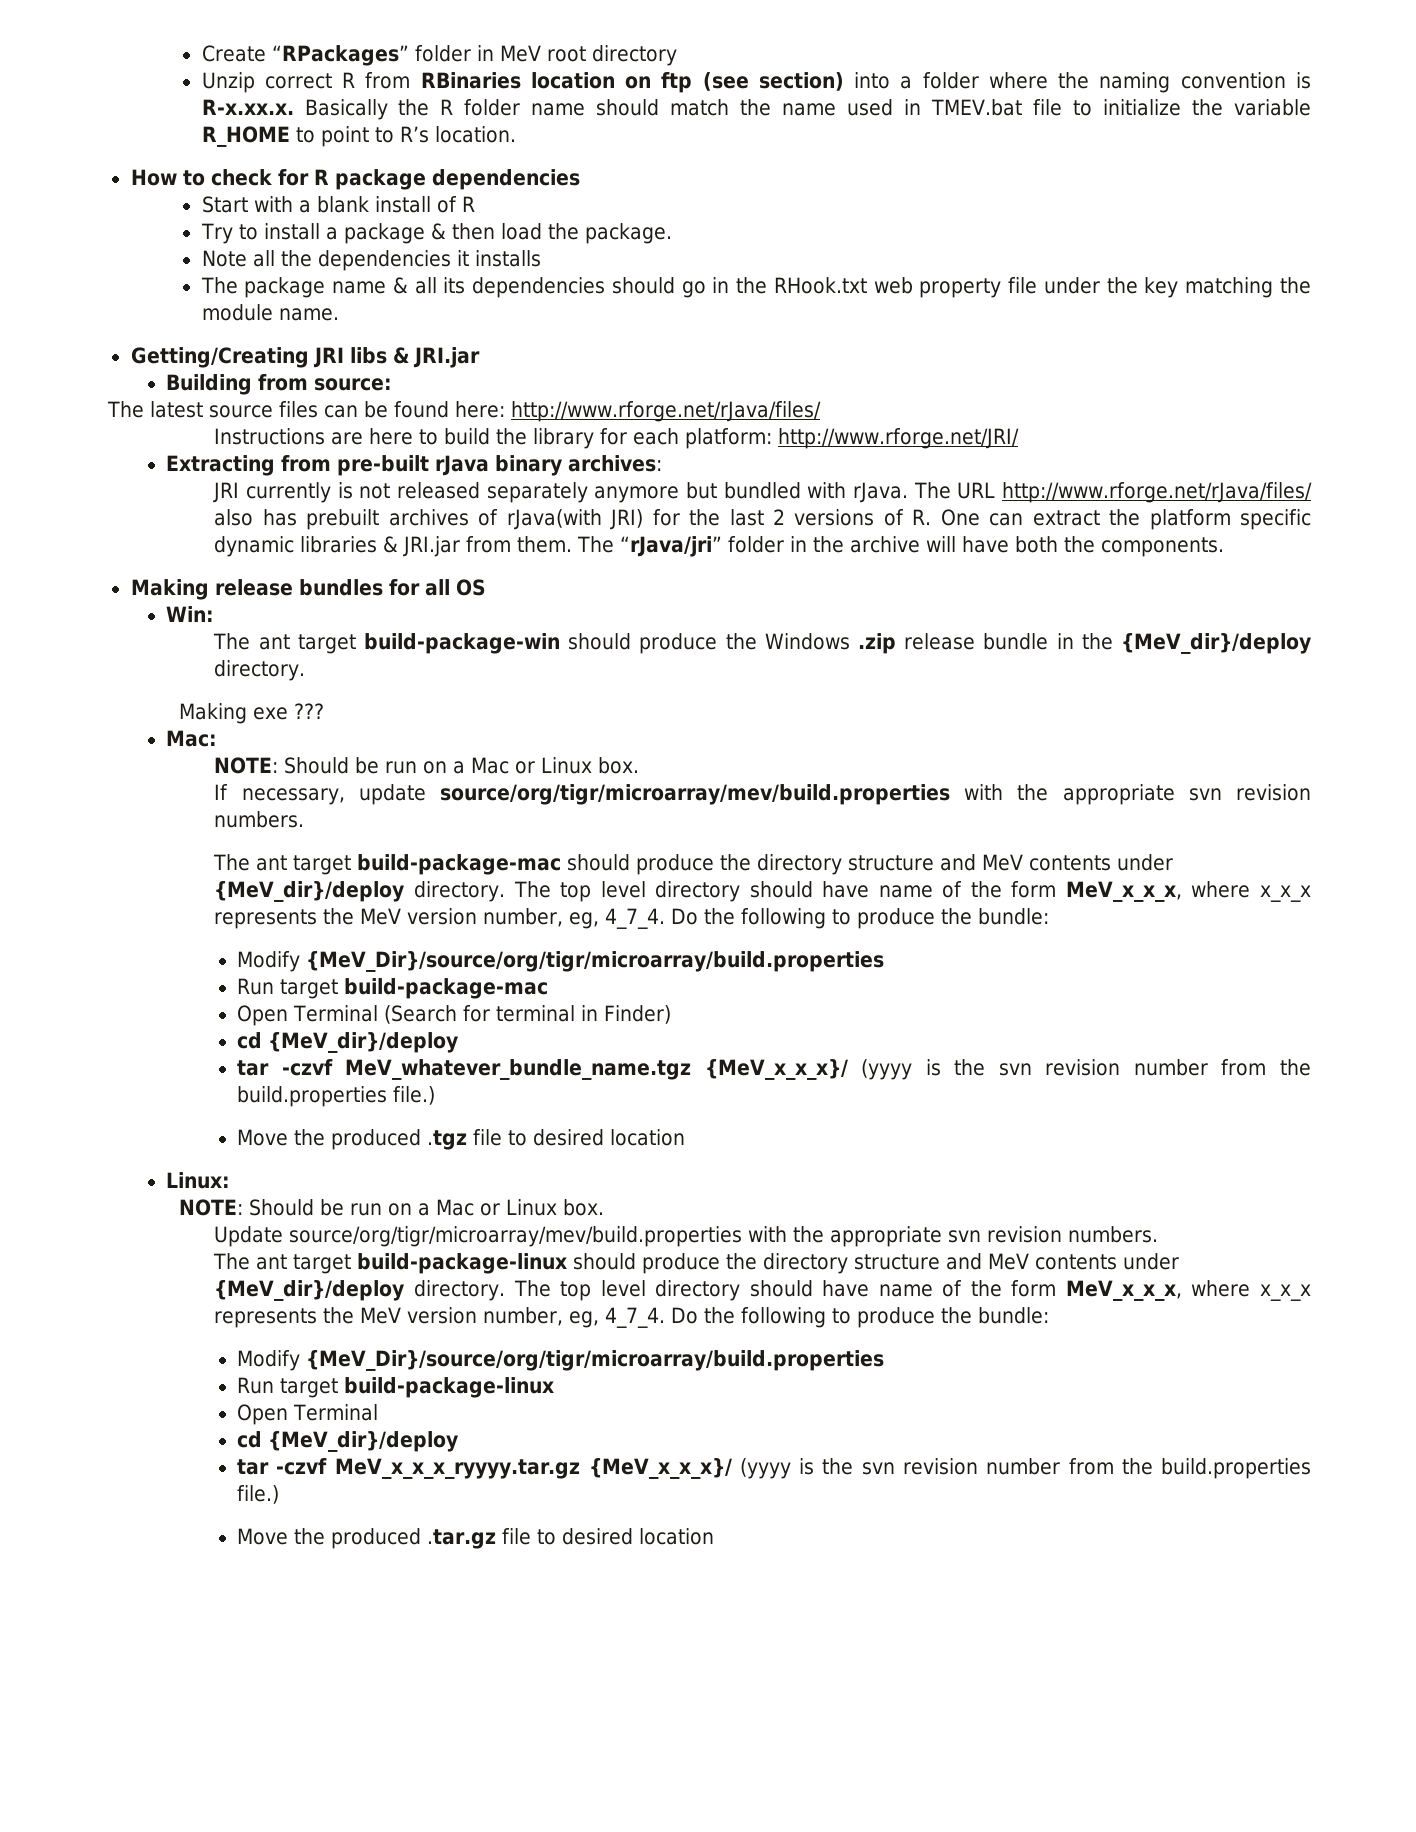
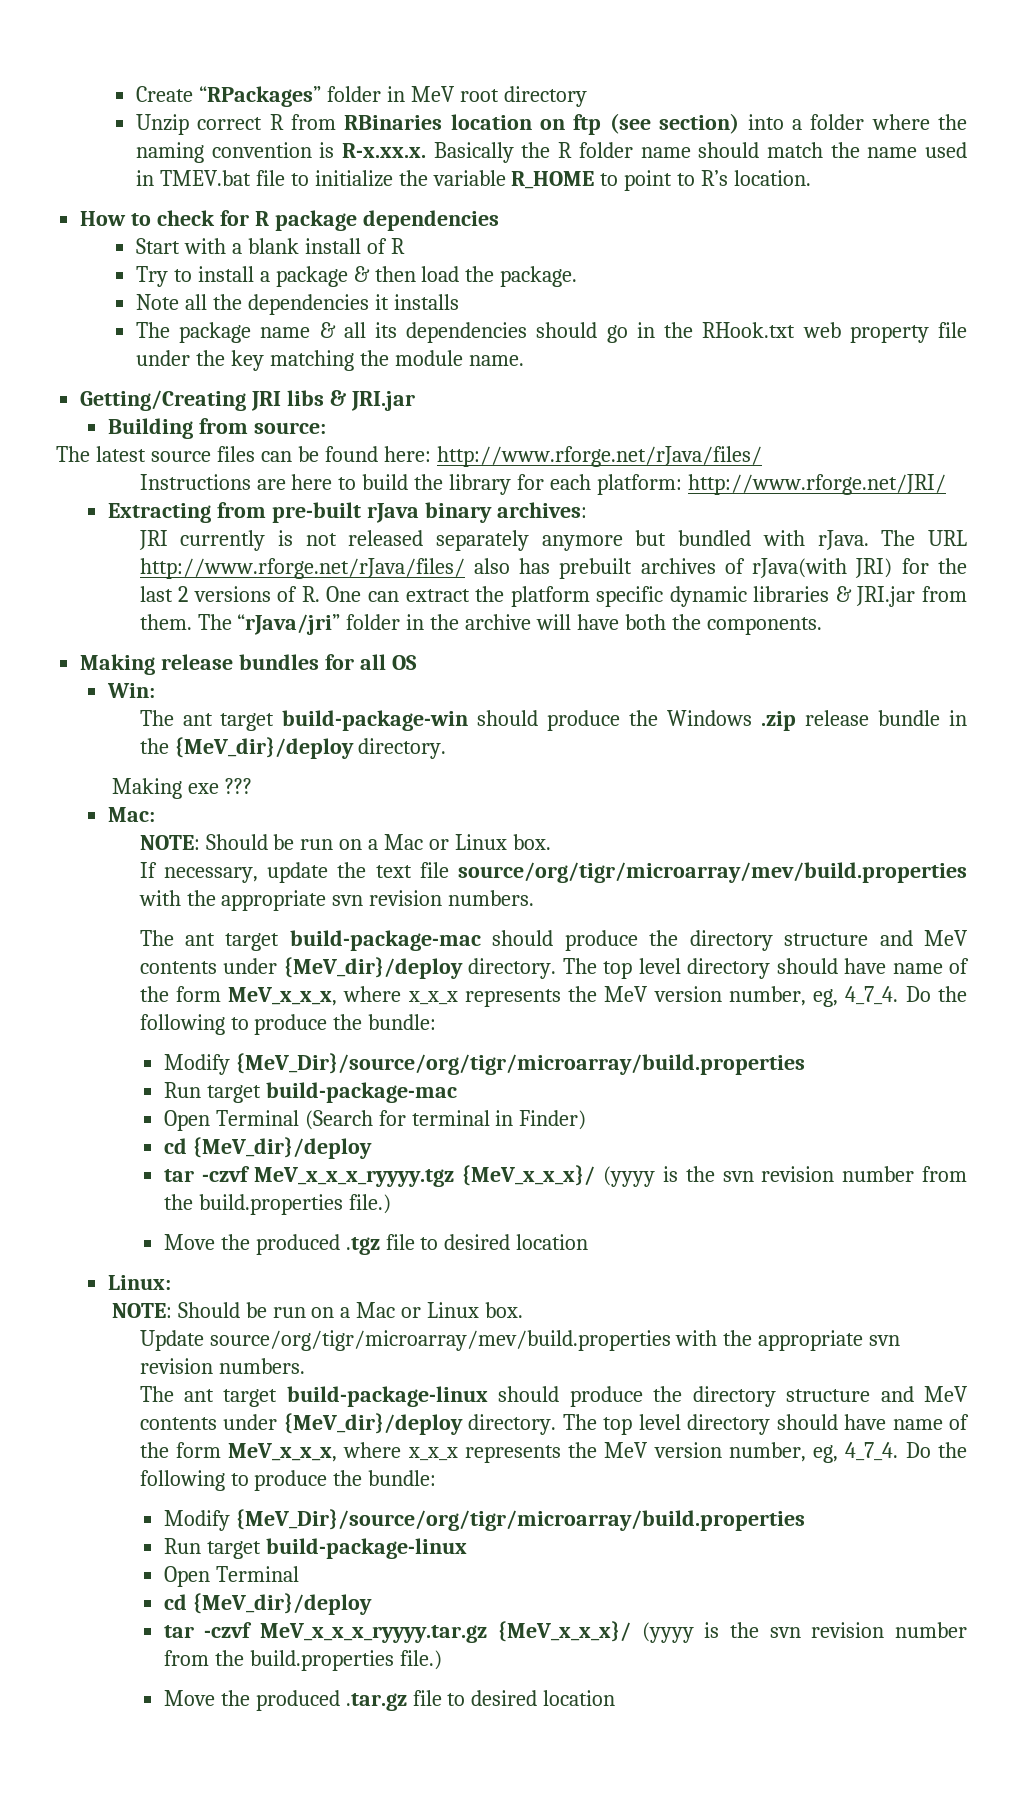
- If necessary, update source/org/tigr/microarray/mev/build.properties with the appropriate svn revision numbers.
+ If necessary, update the text file source/org/tigr/microarray/mev/build.properties with the appropriate svn revision numbers.
- tar -czvf MeV_whatever_bundle_name.tgz {MeV_x_x_x}/ (yyyy is the svn revision number from the build.properties file.)
+ tar -czvf MeV_x_x_x_ryyyy.tgz {MeV_x_x_x}/ (yyyy is the svn revision number from the build.properties file.)

